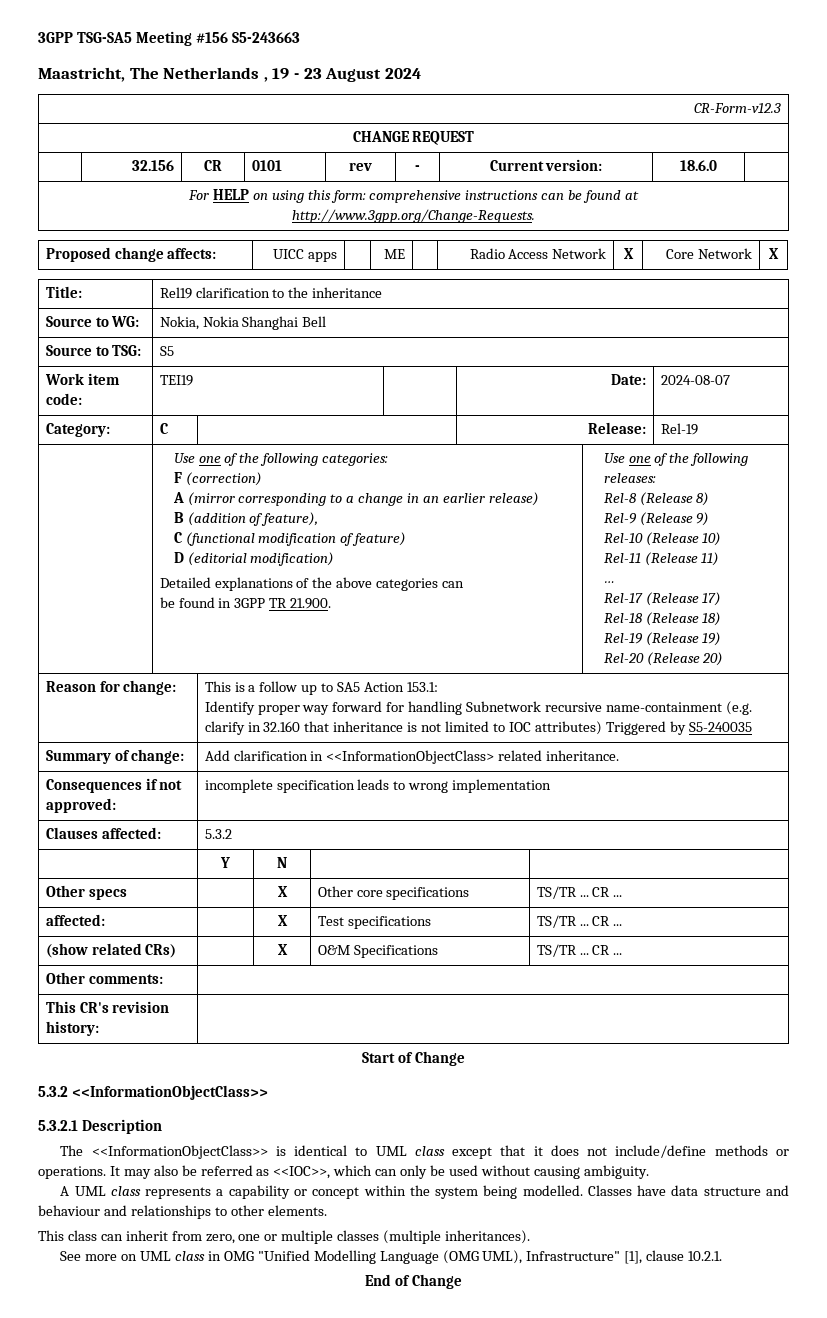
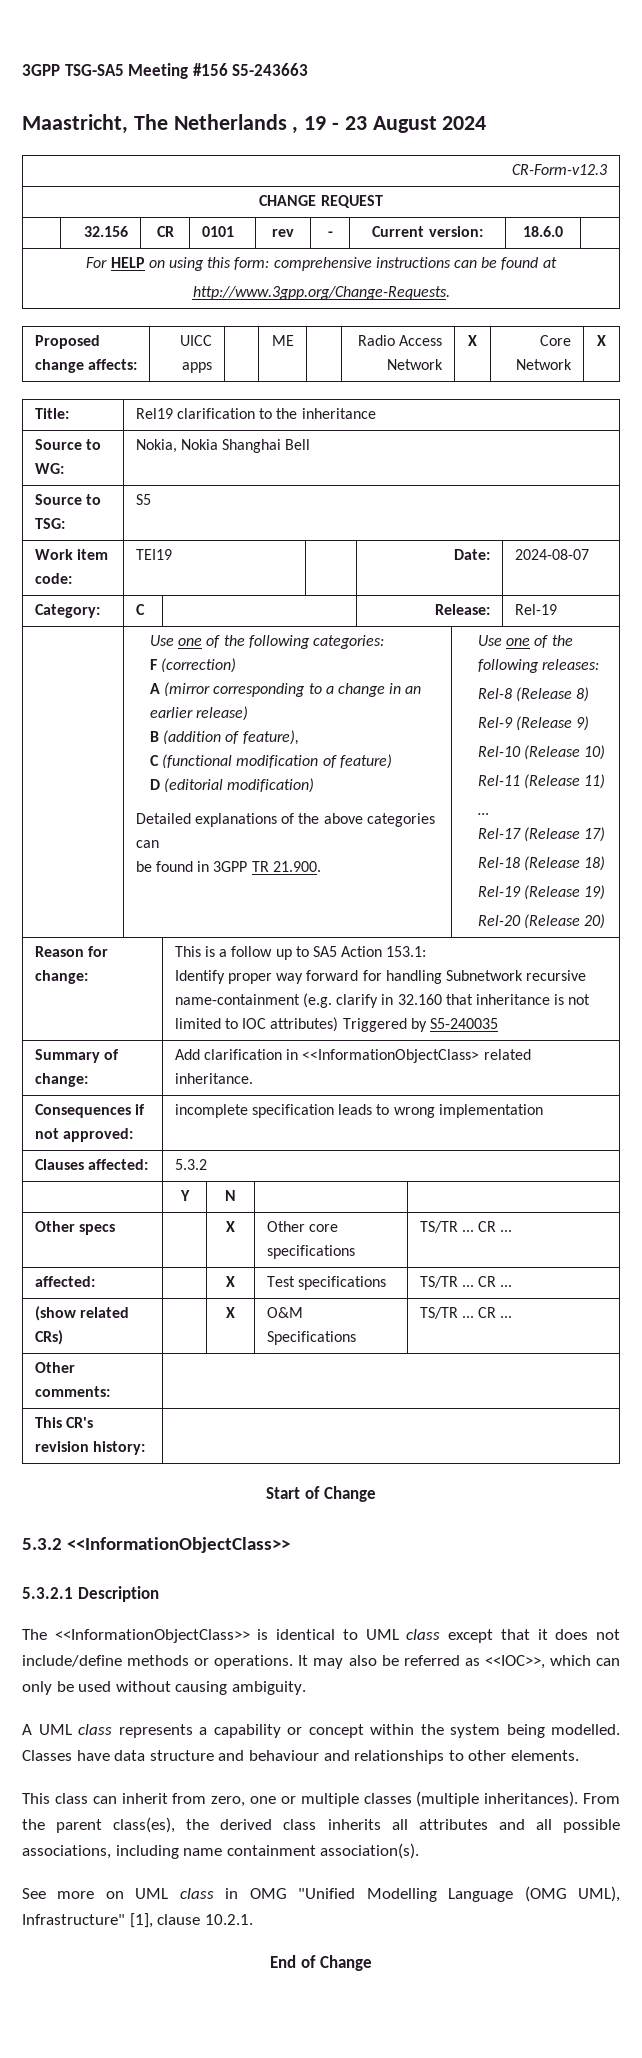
+ From the parent class(es), the derived class inherits all attributes and all possible associations, including name containment association(s).

